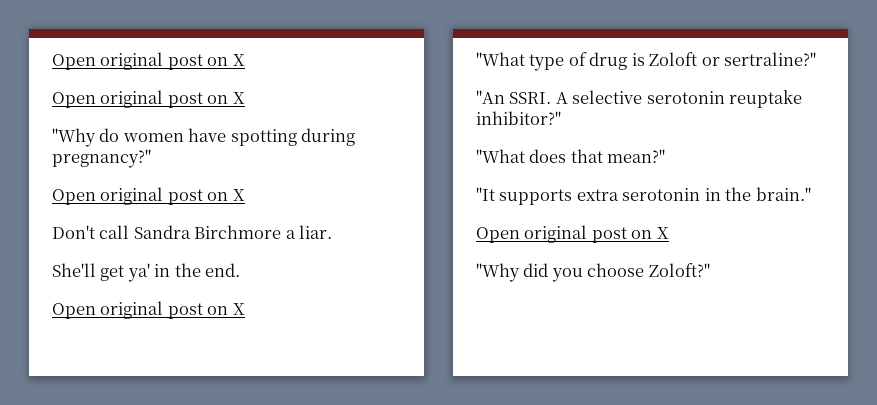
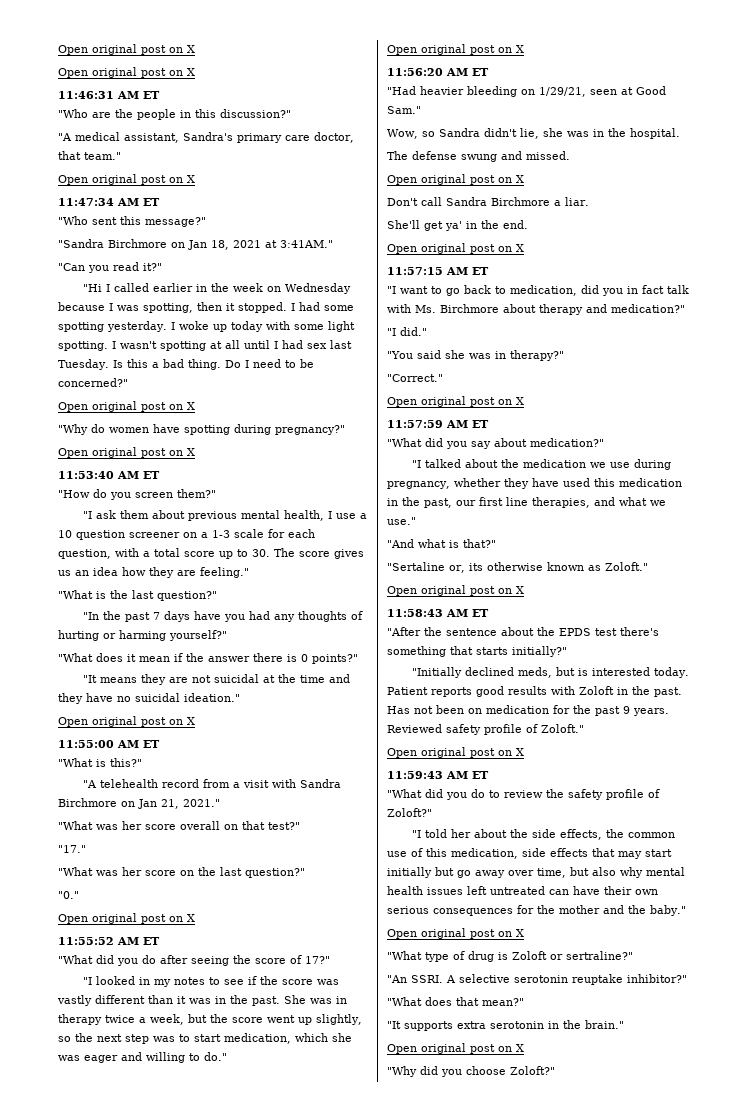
+ 11:46:31 AM ET
+ "Who are the people in this discussion?"
+ "A medical assistant, Sandra's primary care doctor, that team."
+ Open original post on X
+ 11:47:34 AM ET
+ "Who sent this message?"
+ "Sandra Birchmore on Jan 18, 2021 at 3:41AM."
+ "Can you read it?"
+ "Hi I called earlier in the week on Wednesday because I was spotting, then it stopped. I had some spotting yesterday. I woke up today with some light spotting. I wasn't spotting at all until I had sex last Tuesday. Is this a bad thing. Do I need to be concerned?"
+ Open original post on X
+ 11:53:40 AM ET
+ "How do you screen them?"
+ "I ask them about previous mental health, I use a 10 question screener on a 1-3 scale for each question, with a total score up to 30. The score gives us an idea how they are feeling."
+ "What is the last question?"
+ "In the past 7 days have you had any thoughts of hurting or harming yourself?"
+ "What does it mean if the answer there is 0 points?"
+ "It means they are not suicidal at the time and they have no suicidal ideation."
+ Open original post on X
+ 11:55:00 AM ET
+ "What is this?"
+ "A telehealth record from a visit with Sandra Birchmore on Jan 21, 2021."
+ "What was her score overall on that test?"
+ "17."
+ "What was her score on the last question?"
+ "0."
+ Open original post on X
+ 11:55:52 AM ET
+ "What did you do after seeing the score of 17?"
+ "I looked in my notes to see if the score was vastly different than it was in the past. She was in therapy twice a week, but the score went up slightly, so the next step was to start medication, which she was eager and willing to do."
+ Open original post on X
+ 11:56:20 AM ET
+ "Had heavier bleeding on 1/29/21, seen at Good Sam."
+ Wow, so Sandra didn't lie, she was in the hospital.
+ The defense swung and missed.
+ Open original post on X
+ 11:57:15 AM ET
+ "I want to go back to medication, did you in fact talk with Ms. Birchmore about therapy and medication?"
+ "I did."
+ "You said she was in therapy?"
+ "Correct."
+ Open original post on X
+ 11:57:59 AM ET
+ "What did you say about medication?"
+ "I talked about the medication we use during pregnancy, whether they have used this medication in the past, our first line therapies, and what we use."
+ "And what is that?"
+ "Sertaline or, its otherwise known as Zoloft."
+ Open original post on X
+ 11:58:43 AM ET
+ "After the sentence about the EPDS test there's something that starts initially?"
+ "Initially declined meds, but is interested today. Patient reports good results with Zoloft in the past. Has not been on medication for the past 9 years. Reviewed safety profile of Zoloft."
+ Open original post on X
+ 11:59:43 AM ET
+ "What did you do to review the safety profile of Zoloft?"
+ "I told her about the side effects, the common use of this medication, side effects that may start initially but go away over time, but also why mental health issues left untreated can have their own serious consequences for the mother and the baby."
+ Open original post on X

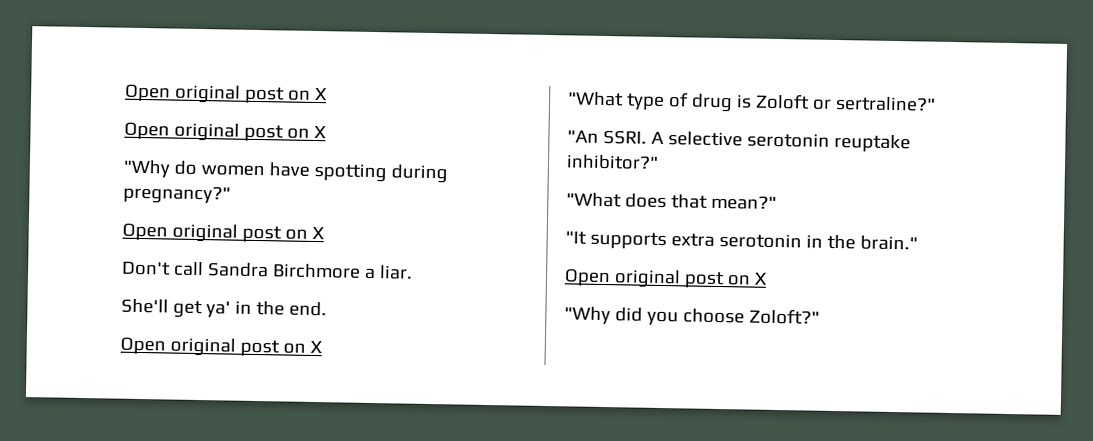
- 11:46:31 AM ET
- "Who are the people in this discussion?"
- "A medical assistant, Sandra's primary care doctor, that team."
- Open original post on X
- 11:47:34 AM ET
- "Who sent this message?"
- "Sandra Birchmore on Jan 18, 2021 at 3:41AM."
- "Can you read it?"
- "Hi I called earlier in the week on Wednesday because I was spotting, then it stopped. I had some spotting yesterday. I woke up today with some light spotting. I wasn't spotting at all until I had sex last Tuesday. Is this a bad thing. Do I need to be concerned?"
- Open original post on X
- 11:53:40 AM ET
- "How do you screen them?"
- "I ask them about previous mental health, I use a 10 question screener on a 1-3 scale for each question, with a total score up to 30. The score gives us an idea how they are feeling."
- "What is the last question?"
- "In the past 7 days have you had any thoughts of hurting or harming yourself?"
- "What does it mean if the answer there is 0 points?"
- "It means they are not suicidal at the time and they have no suicidal ideation."
- Open original post on X
- 11:55:00 AM ET
- "What is this?"
- "A telehealth record from a visit with Sandra Birchmore on Jan 21, 2021."
- "What was her score overall on that test?"
- "17."
- "What was her score on the last question?"
- "0."
- Open original post on X
- 11:55:52 AM ET
- "What did you do after seeing the score of 17?"
- "I looked in my notes to see if the score was vastly different than it was in the past. She was in therapy twice a week, but the score went up slightly, so the next step was to start medication, which she was eager and willing to do."
- Open original post on X
- 11:56:20 AM ET
- "Had heavier bleeding on 1/29/21, seen at Good Sam."
- Wow, so Sandra didn't lie, she was in the hospital.
- The defense swung and missed.
- Open original post on X
- 11:57:15 AM ET
- "I want to go back to medication, did you in fact talk with Ms. Birchmore about therapy and medication?"
- "I did."
- "You said she was in therapy?"
- "Correct."
- Open original post on X
- 11:57:59 AM ET
- "What did you say about medication?"
- "I talked about the medication we use during pregnancy, whether they have used this medication in the past, our first line therapies, and what we use."
- "And what is that?"
- "Sertaline or, its otherwise known as Zoloft."
- Open original post on X
- 11:58:43 AM ET
- "After the sentence about the EPDS test there's something that starts initially?"
- "Initially declined meds, but is interested today. Patient reports good results with Zoloft in the past. Has not been on medication for the past 9 years. Reviewed safety profile of Zoloft."
- Open original post on X
- 11:59:43 AM ET
- "What did you do to review the safety profile of Zoloft?"
- "I told her about the side effects, the common use of this medication, side effects that may start initially but go away over time, but also why mental health issues left untreated can have their own serious consequences for the mother and the baby."
- Open original post on X

